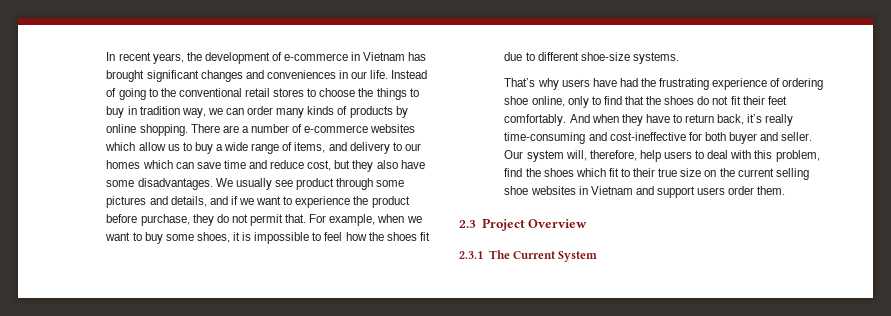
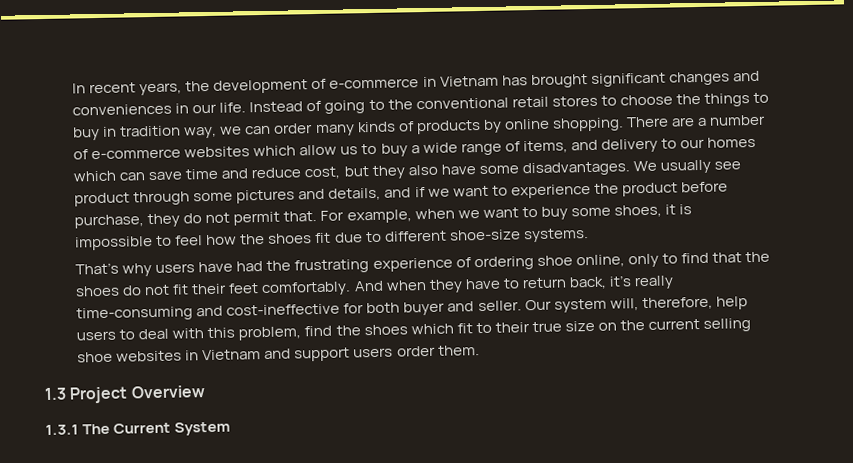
- 2.3 Project Overview
+ 1.3 Project Overview
- 2.3.1 The Current System
+ 1.3.1 The Current System

